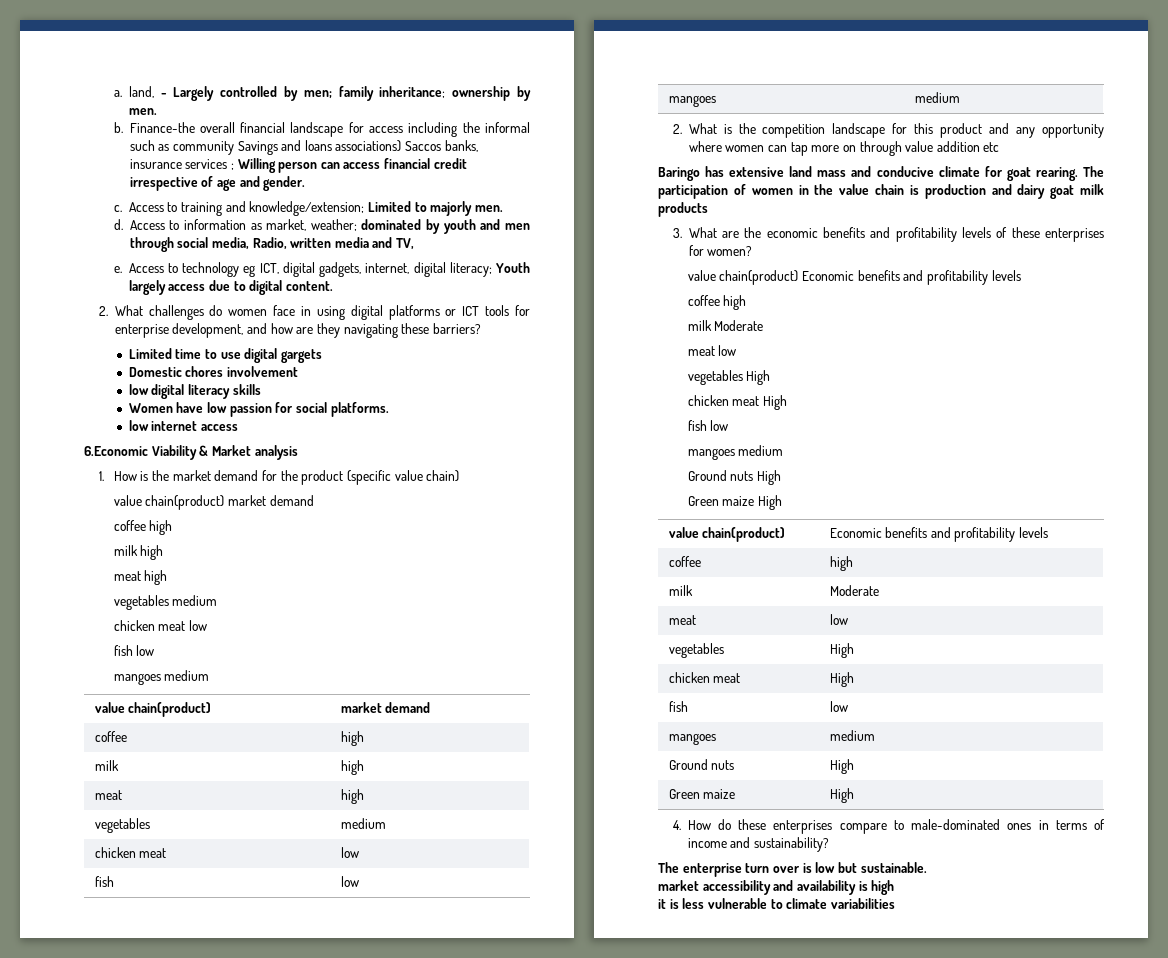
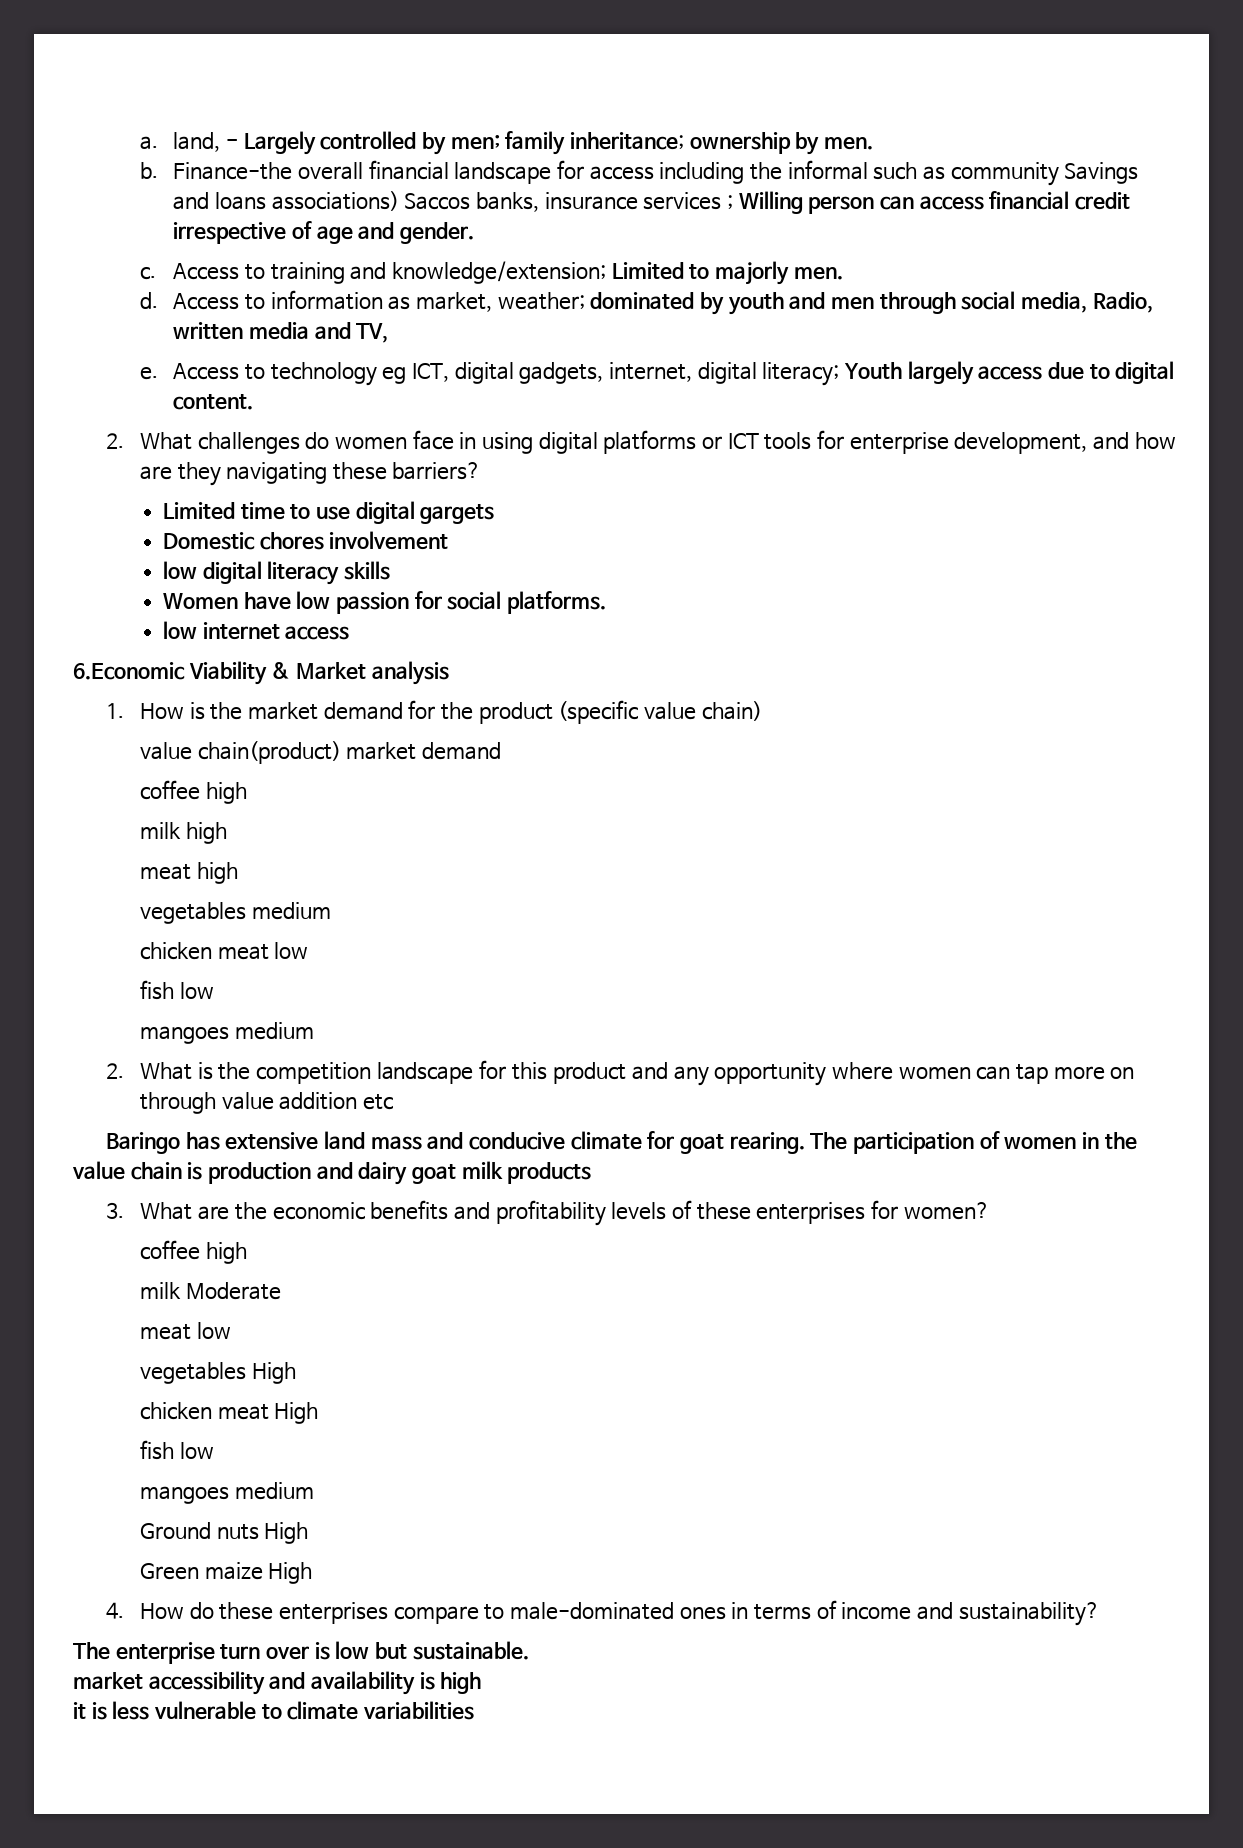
- value chain(product) | market demand
- coffee | high
- milk | high
- meat | high
- vegetables | medium
- chicken meat | low
- fish | low
- mangoes | medium
- value chain(product) Economic benefits and profitability levels
- value chain(product) | Economic benefits and profitability levels
- coffee | high
- milk | Moderate
- meat | low
- vegetables | High
- chicken meat | High
- fish | low
- mangoes | medium
- Ground nuts | High
- Green maize | High

